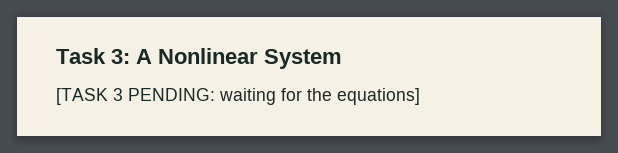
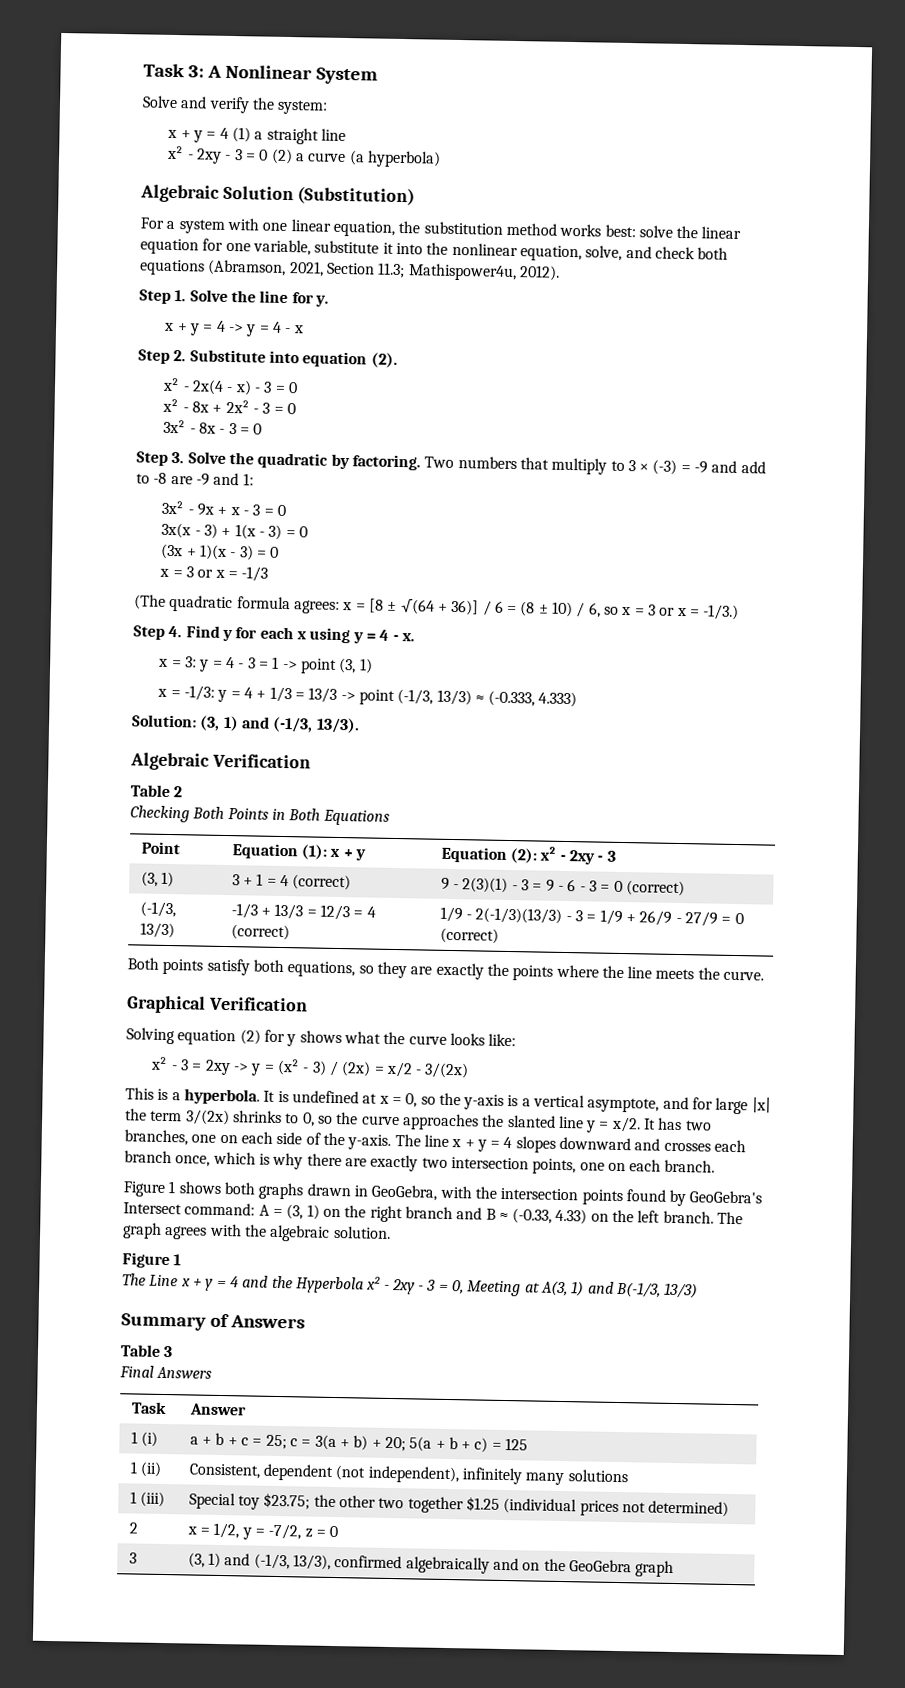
- [TASK 3 PENDING: waiting for the equations]
+ Solve and verify the system:
+ x + y = 4 (1) a straight line
+ x² - 2xy - 3 = 0 (2) a curve (a hyperbola)
+ Algebraic Solution (Substitution)
+ For a system with one linear equation, the substitution method works best: solve the linear equation for one variable, substitute it into the nonlinear equation, solve, and check both equations (Abramson, 2021, Section 11.3; Mathispower4u, 2012).
+ Step 1. Solve the line for y.
+ x + y = 4 -> y = 4 - x
+ Step 2. Substitute into equation (2).
+ x² - 2x(4 - x) - 3 = 0
+ x² - 8x + 2x² - 3 = 0
+ 3x² - 8x - 3 = 0
+ Step 3. Solve the quadratic by factoring. Two numbers that multiply to 3 × (-3) = -9 and add to -8 are -9 and 1:
+ 3x² - 9x + x - 3 = 0
+ 3x(x - 3) + 1(x - 3) = 0
+ (3x + 1)(x - 3) = 0
+ x = 3 or x = -1/3
+ (The quadratic formula agrees: x = [8 ± √(64 + 36)] / 6 = (8 ± 10) / 6, so x = 3 or x = -1/3.)
+ Step 4. Find y for each x using y = 4 - x.
+ x = 3: y = 4 - 3 = 1 -> point (3, 1)
+ x = -1/3: y = 4 + 1/3 = 13/3 -> point (-1/3, 13/3) ≈ (-0.333, 4.333)
+ Solution: (3, 1) and (-1/3, 13/3).
+ Algebraic Verification
+ Table 2
+ Checking Both Points in Both Equations
+ Point | Equation (1): x + y | Equation (2): x² - 2xy - 3
+ (3, 1) | 3 + 1 = 4 (correct) | 9 - 2(3)(1) - 3 = 9 - 6 - 3 = 0 (correct)
+ (-1/3, 13/3) | -1/3 + 13/3 = 12/3 = 4 (correct) | 1/9 - 2(-1/3)(13/3) - 3 = 1/9 + 26/9 - 27/9 = 0 (correct)
+ Both points satisfy both equations, so they are exactly the points where the line meets the curve.
+ Graphical Verification
+ Solving equation (2) for y shows what the curve looks like:
+ x² - 3 = 2xy -> y = (x² - 3) / (2x) = x/2 - 3/(2x)
+ This is a hyperbola. It is undefined at x = 0, so the y-axis is a vertical asymptote, and for large |x| the term 3/(2x) shrinks to 0, so the curve approaches the slanted line y = x/2. It has two branches, one on each side of the y-axis. The line x + y = 4 slopes downward and crosses each branch once, which is why there are exactly two intersection points, one on each branch.
+ Figure 1 shows both graphs drawn in GeoGebra, with the intersection points found by GeoGebra's Intersect command: A = (3, 1) on the right branch and B ≈ (-0.33, 4.33) on the left branch. The graph agrees with the algebraic solution.
+ Figure 1
+ The Line x + y = 4 and the Hyperbola x² - 2xy - 3 = 0, Meeting at A(3, 1) and B(-1/3, 13/3)
+ Summary of Answers
+ Table 3
+ Final Answers
+ Task | Answer
+ 1 (i) | a + b + c = 25; c = 3(a + b) + 20; 5(a + b + c) = 125
+ 1 (ii) | Consistent, dependent (not independent), infinitely many solutions
+ 1 (iii) | Special toy $23.75; the other two together $1.25 (individual prices not determined)
+ 2 | x = 1/2, y = -7/2, z = 0
+ 3 | (3, 1) and (-1/3, 13/3), confirmed algebraically and on the GeoGebra graph

